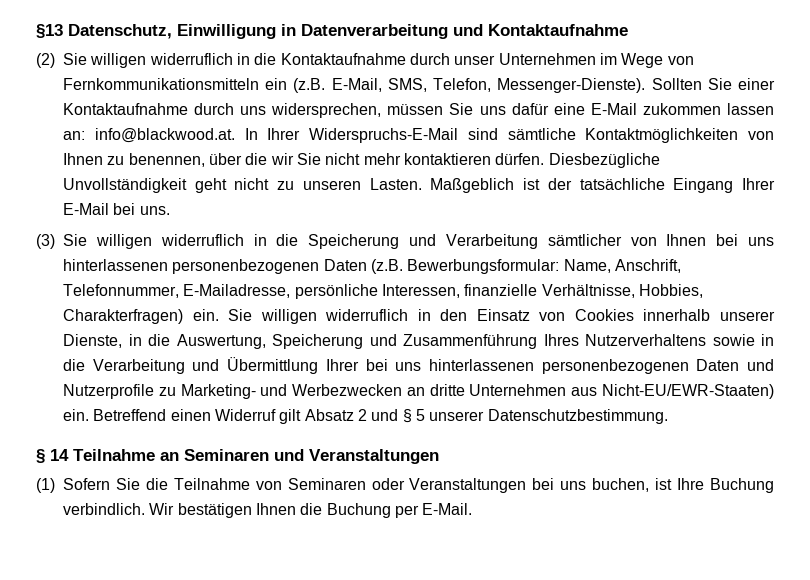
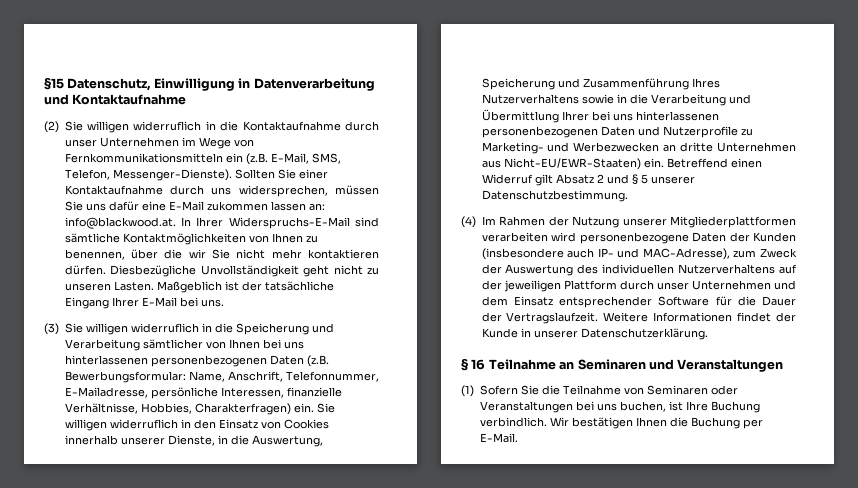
- §13 Datenschutz, Einwilligung in Datenverarbeitung und Kontaktaufnahme
+ §15 Datenschutz, Einwilligung in Datenverarbeitung und Kontaktaufnahme
- § 14 Teilnahme an Seminaren und Veranstaltungen
+ (4) Im Rahmen der Nutzung unserer Mitgliederplattformen verarbeiten wird personenbezogene Daten der Kunden (insbesondere auch IP- und MAC-Adresse), zum Zweck der Auswertung des individuellen Nutzerverhaltens auf der jeweiligen Plattform durch unser Unternehmen und dem Einsatz entsprechender Software für die Dauer der Vertragslaufzeit. Weitere Informationen findet der Kunde in unserer Datenschutzerklärung.
+ § 16 Teilnahme an Seminaren und Veranstaltungen

